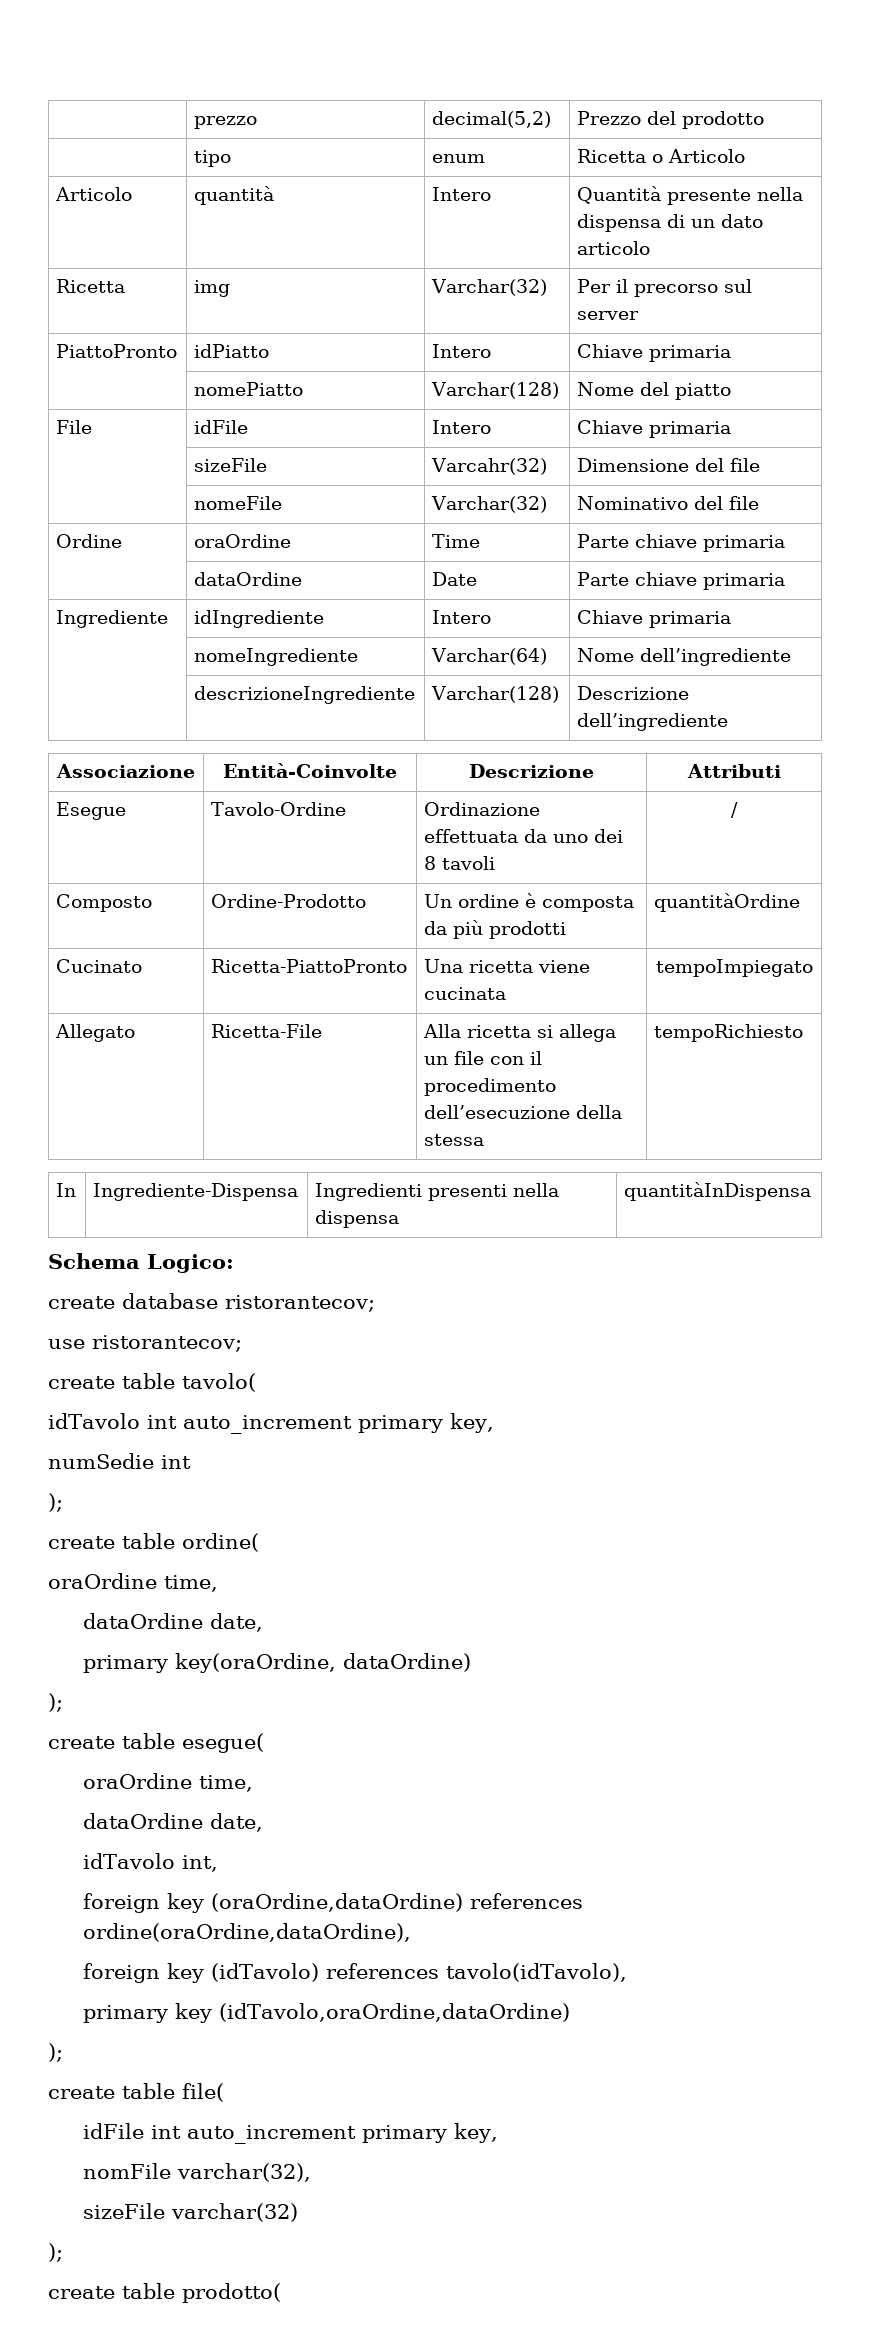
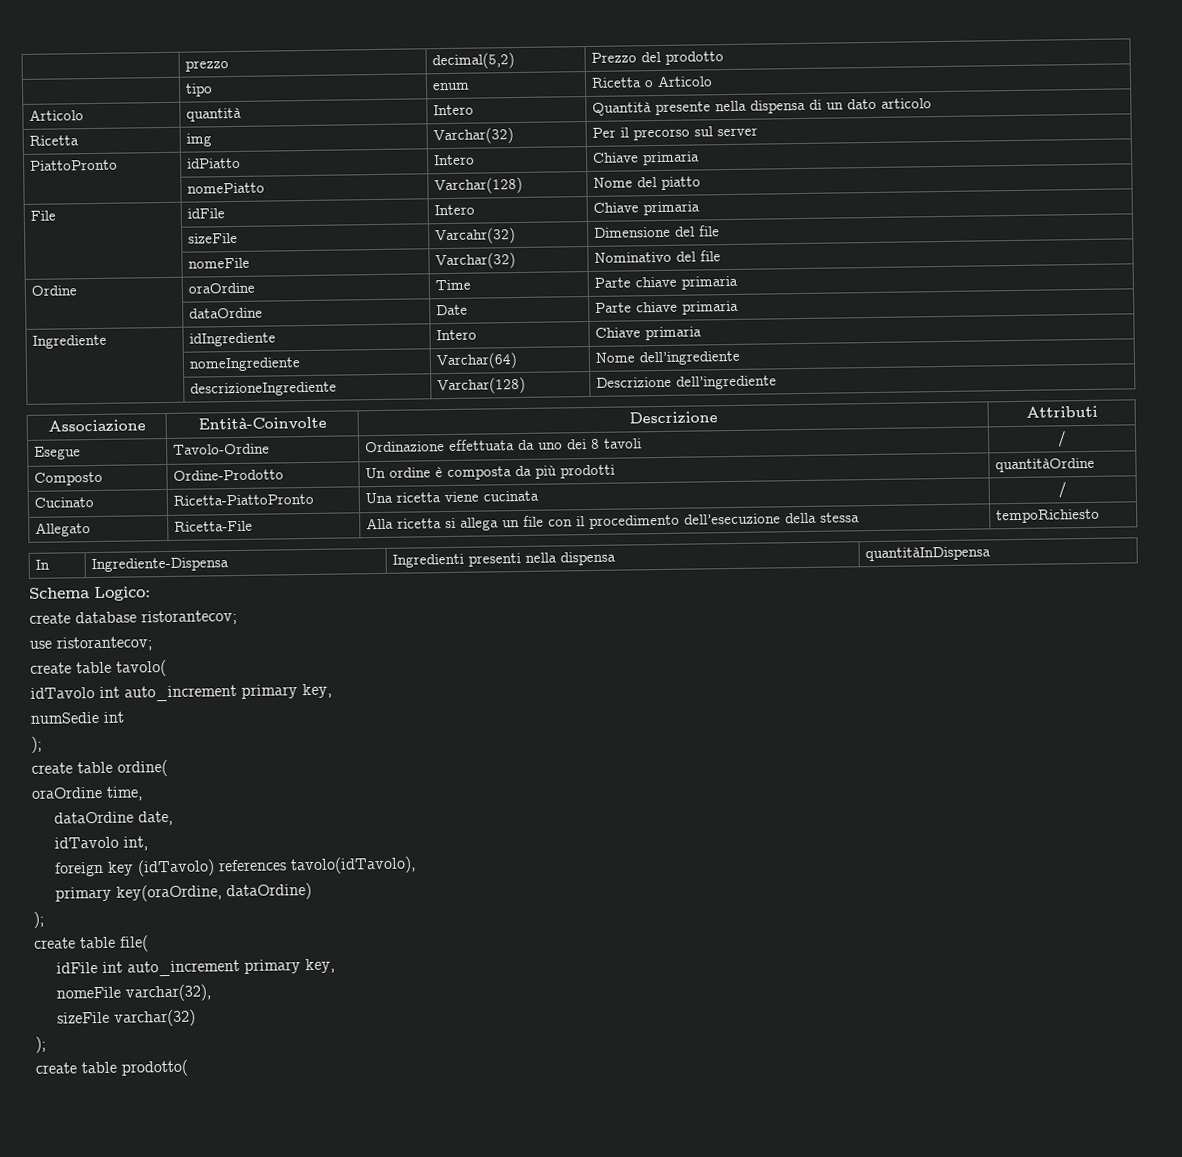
- Cucinato | Ricetta-PiattoPronto | Una ricetta viene cucinata | tempoImpiegato
+ Cucinato | Ricetta-PiattoPronto | Una ricetta viene cucinata | /
- primary key(oraOrdine, dataOrdine)
- );
- create table esegue(
- oraOrdine time,
- dataOrdine date,
  idTavolo int,
- foreign key (oraOrdine,dataOrdine) references ordine(oraOrdine,dataOrdine),
- primary key (idTavolo,oraOrdine,dataOrdine)
+ primary key(oraOrdine, dataOrdine)
- nomFile varchar(32),
+ nomeFile varchar(32),

